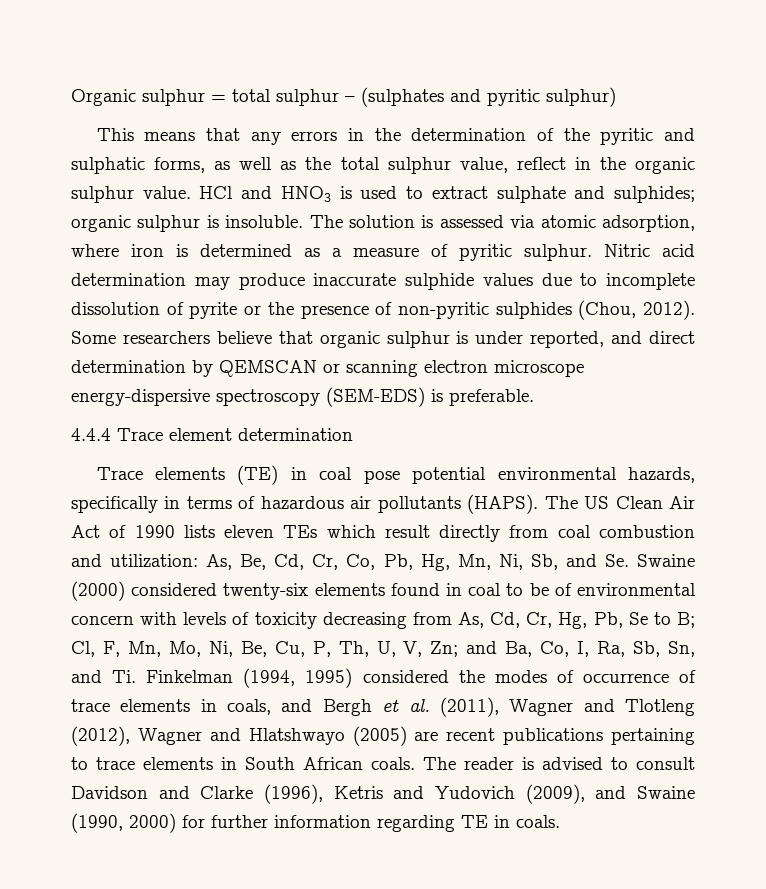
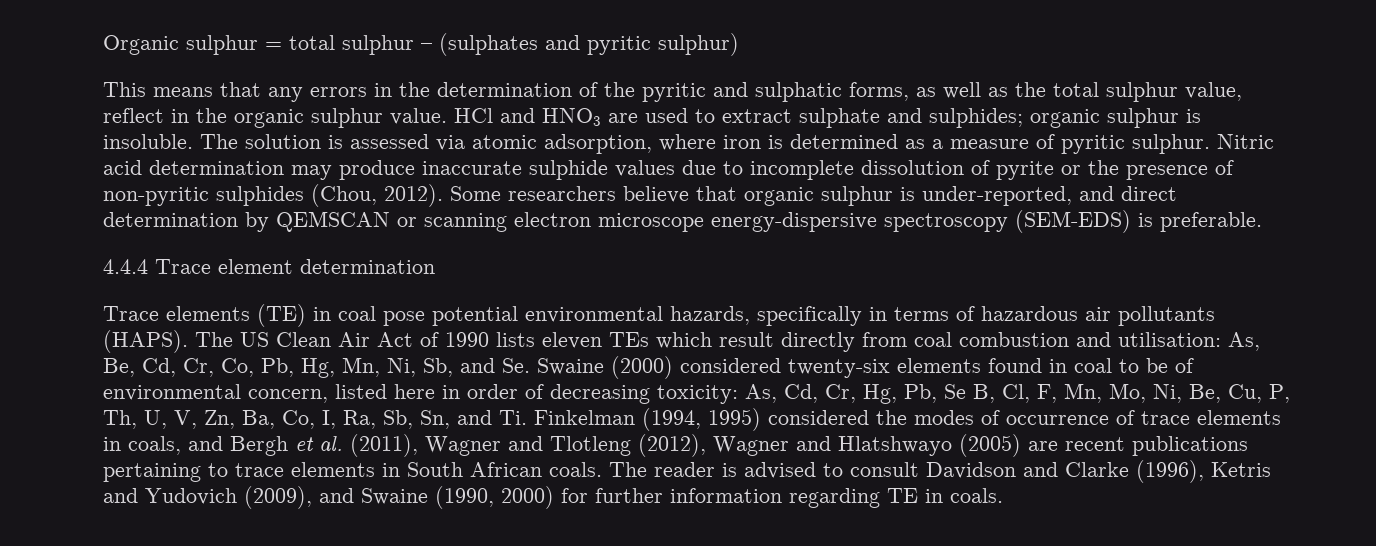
- HCl and HNO3 is used to extract sulphate and sulphides; organic sulphur is insoluble.
+ HCl and HNO3 are used to extract sulphate and sulphides; organic sulphur is insoluble.
- Some researchers believe that organic sulphur is under reported, and direct determination by QEMSCAN or scanning electron microscope energy-dispersive spectroscopy (SEM-EDS) is preferable.
+ Some researchers believe that organic sulphur is under-reported, and direct determination by QEMSCAN or scanning electron microscope energy-dispersive spectroscopy (SEM-EDS) is preferable.
- The US Clean Air Act of 1990 lists eleven TEs which result directly from coal combustion and utilization:
+ The US Clean Air Act of 1990 lists eleven TEs which result directly from coal combustion and utilisation:
- As, Be, Cd, Cr, Co, Pb, Hg, Mn, Ni, Sb, and Se. Swaine (2000) considered twenty-six elements found in coal to be of environmental concern with levels of toxicity decreasing from As, Cd, Cr, Hg, Pb, Se to B; Cl, F, Mn, Mo, Ni, Be, Cu, P, Th, U, V, Zn; and Ba, Co, I, Ra, Sb, Sn, and Ti. Finkelman (1994, 1995) considered the modes of occurrence of trace elements in coals, and Bergh et al. (2011), Wagner and Tlotleng (2012), Wagner and Hlatshwayo (2005) are recent publications pertaining to trace elements in South African coals.
+ As, Be, Cd, Cr, Co, Pb, Hg, Mn, Ni, Sb, and Se. Swaine (2000) considered twenty-six elements found in coal to be of environmental concern, listed here in order of decreasing toxicity: As, Cd, Cr, Hg, Pb, Se B, Cl, F, Mn, Mo, Ni, Be, Cu, P, Th, U, V, Zn, Ba, Co, I, Ra, Sb, Sn, and Ti. Finkelman (1994, 1995) considered the modes of occurrence of trace elements in coals, and Bergh et al. (2011), Wagner and Tlotleng (2012), Wagner and Hlatshwayo (2005) are recent publications pertaining to trace elements in South African coals.

